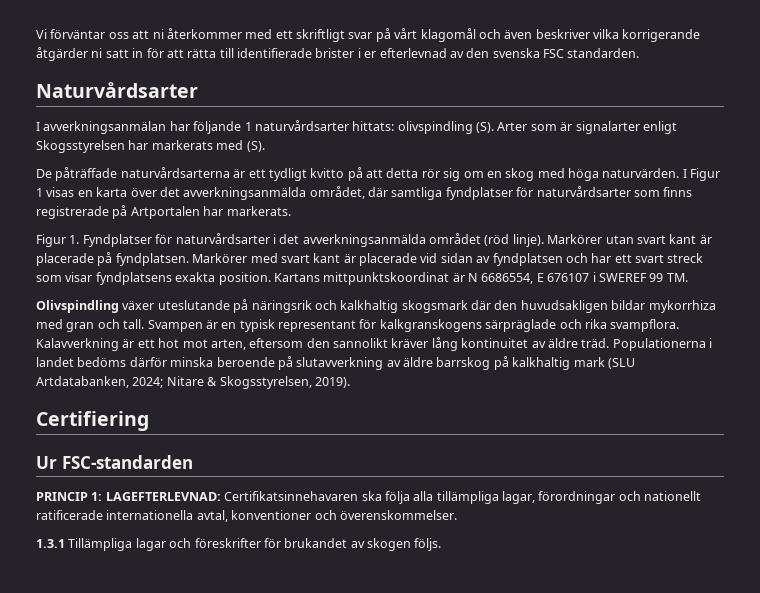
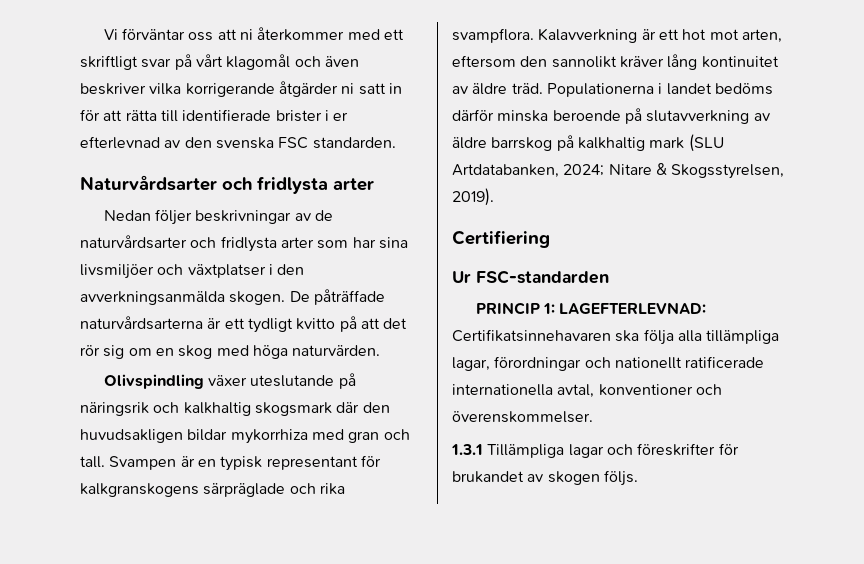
- Naturvårdsarter
- I avverkningsanmälan har följande 1 naturvårdsarter hittats: olivspindling (S). Arter som är signalarter enligt Skogsstyrelsen har markerats med (S).
- De påträffade naturvårdsarterna är ett tydligt kvitto på att detta rör sig om en skog med höga naturvärden. I Figur 1 visas en karta över det avverkningsanmälda området, där samtliga fyndplatser för naturvårdsarter som finns registrerade på Artportalen har markerats.
- Figur 1. Fyndplatser för naturvårdsarter i det avverkningsanmälda området (röd linje). Markörer utan svart kant är placerade på fyndplatsen. Markörer med svart kant är placerade vid sidan av fyndplatsen och har ett svart streck som visar fyndplatsens exakta position. Kartans mittpunktskoordinat är N 6686554, E 676107 i SWEREF 99 TM.
+ Naturvårdsarter och fridlysta arter
+ Nedan följer beskrivningar av de naturvårdsarter och fridlysta arter som har sina livsmiljöer och växtplatser i den avverkningsanmälda skogen. De påträffade naturvårdsarterna är ett tydligt kvitto på att det rör sig om en skog med höga naturvärden.

